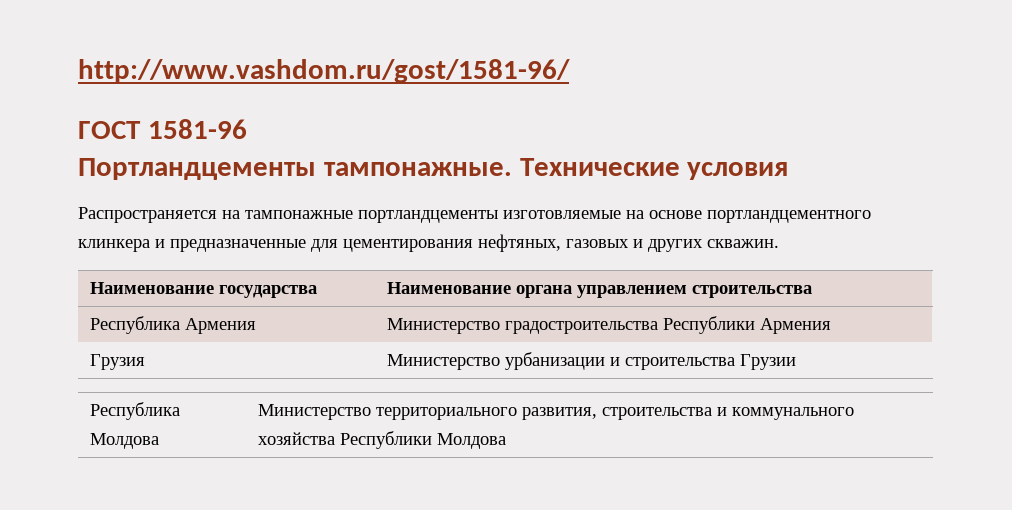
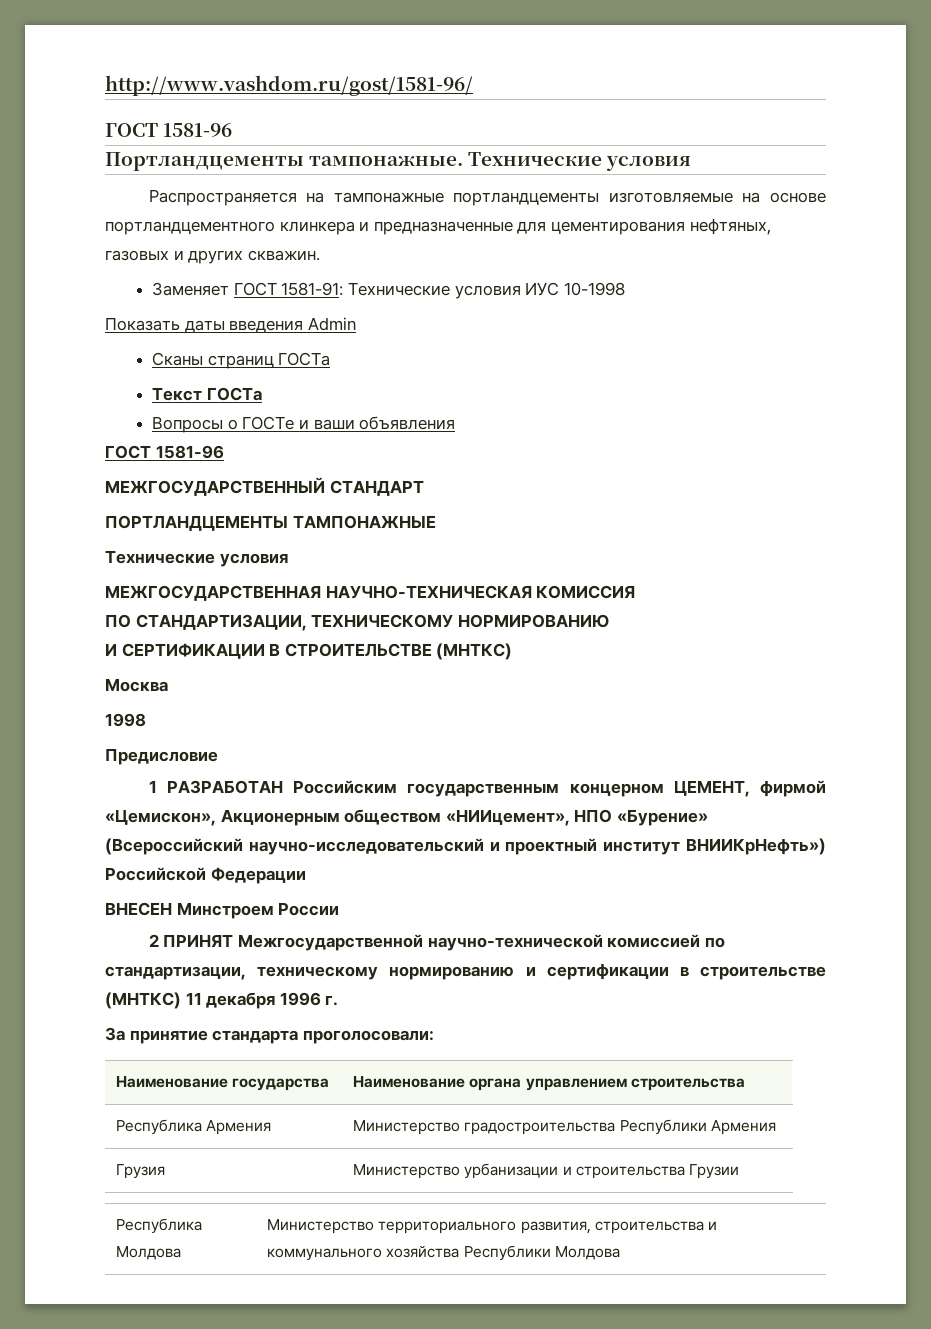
+ Заменяет ГОСТ 1581-91: Технические условия ИУС 10-1998
+ Показать даты введения Admin
+ Сканы страниц ГОСТа
+ Текст ГОСТа
+ Вопросы о ГОСТе и ваши объявления
+ ГОСТ 1581-96
+ МЕЖГОСУДАРСТВЕННЫЙ СТАНДАРТ
+ ПОРТЛАНДЦЕМЕНТЫ ТАМПОНАЖНЫЕ
+ Технические условия
+ МЕЖГОСУДАРСТВЕННАЯ НАУЧНО-ТЕХНИЧЕСКАЯ КОМИССИЯ
+ ПО СТАНДАРТИЗАЦИИ, ТЕХНИЧЕСКОМУ НОРМИРОВАНИЮ
+ И СЕРТИФИКАЦИИ В СТРОИТЕЛЬСТВЕ (МНТКС)
+ Москва
+ 1998
+ Предисловие
+ 1 РАЗРАБОТАН Российским государственным концерном ЦЕМЕНТ, фирмой «Цемискон», Акционерным обществом «НИИцемент», НПО «Бурение» (Всероссийский научно-исследовательский и проектный институт ВНИИКрНефть») Российской Федерации
+ ВНЕСЕН Минстроем России
+ 2 ПРИНЯТ Межгосударственной научно-технической комиссией по стандартизации, техническому нормированию и сертификации в строительстве (МНТКС) 11 декабря 1996 г.
+ За принятие стандарта проголосовали:

